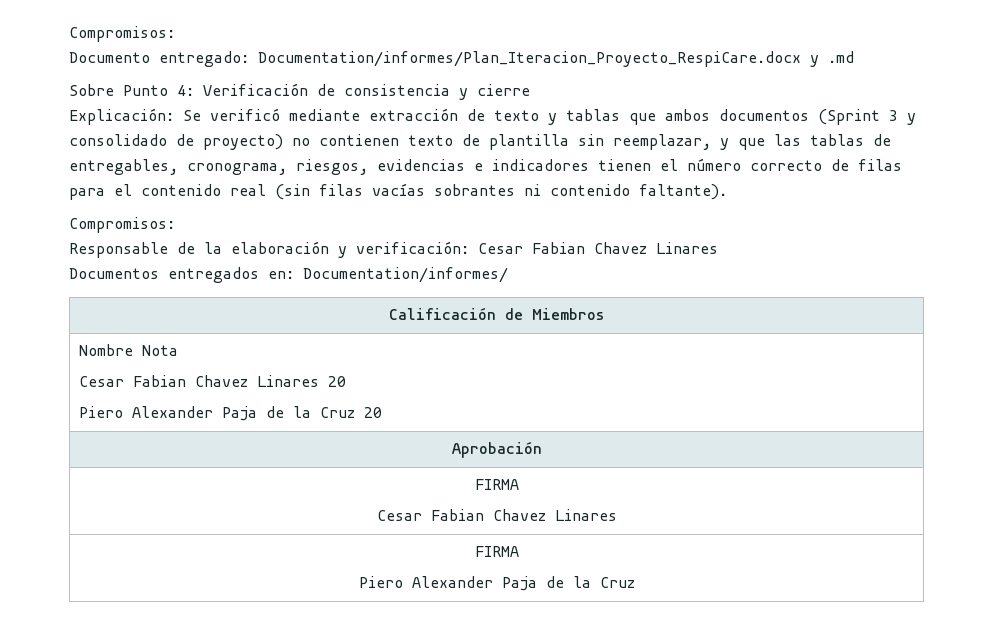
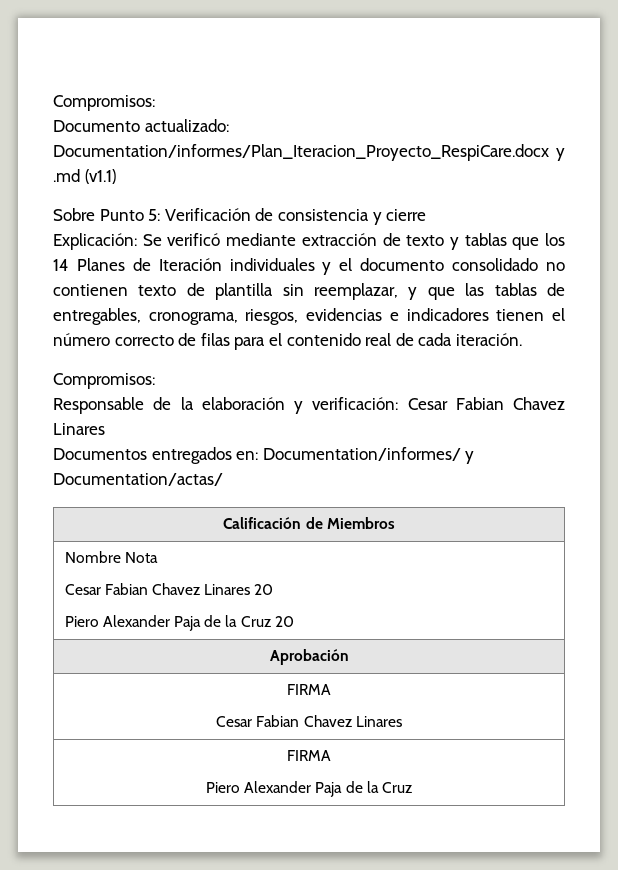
- Documento entregado: Documentation/informes/Plan_Iteracion_Proyecto_RespiCare.docx y .md
+ Documento actualizado: Documentation/informes/Plan_Iteracion_Proyecto_RespiCare.docx y .md (v1.1)
- Sobre Punto 4: Verificación de consistencia y cierre
+ Sobre Punto 5: Verificación de consistencia y cierre
- Explicación: Se verificó mediante extracción de texto y tablas que ambos documentos (Sprint 3 y consolidado de proyecto) no contienen texto de plantilla sin reemplazar, y que las tablas de entregables, cronograma, riesgos, evidencias e indicadores tienen el número correcto de filas para el contenido real (sin filas vacías sobrantes ni contenido faltante).
+ Explicación: Se verificó mediante extracción de texto y tablas que los 14 Planes de Iteración individuales y el documento consolidado no contienen texto de plantilla sin reemplazar, y que las tablas de entregables, cronograma, riesgos, evidencias e indicadores tienen el número correcto de filas para el contenido real de cada iteración.
- Documentos entregados en: Documentation/informes/
+ Documentos entregados en: Documentation/informes/ y Documentation/actas/

